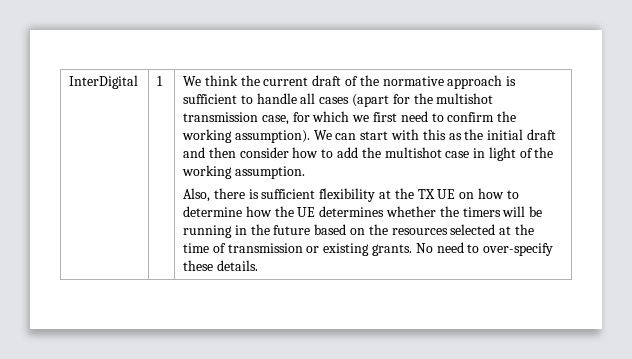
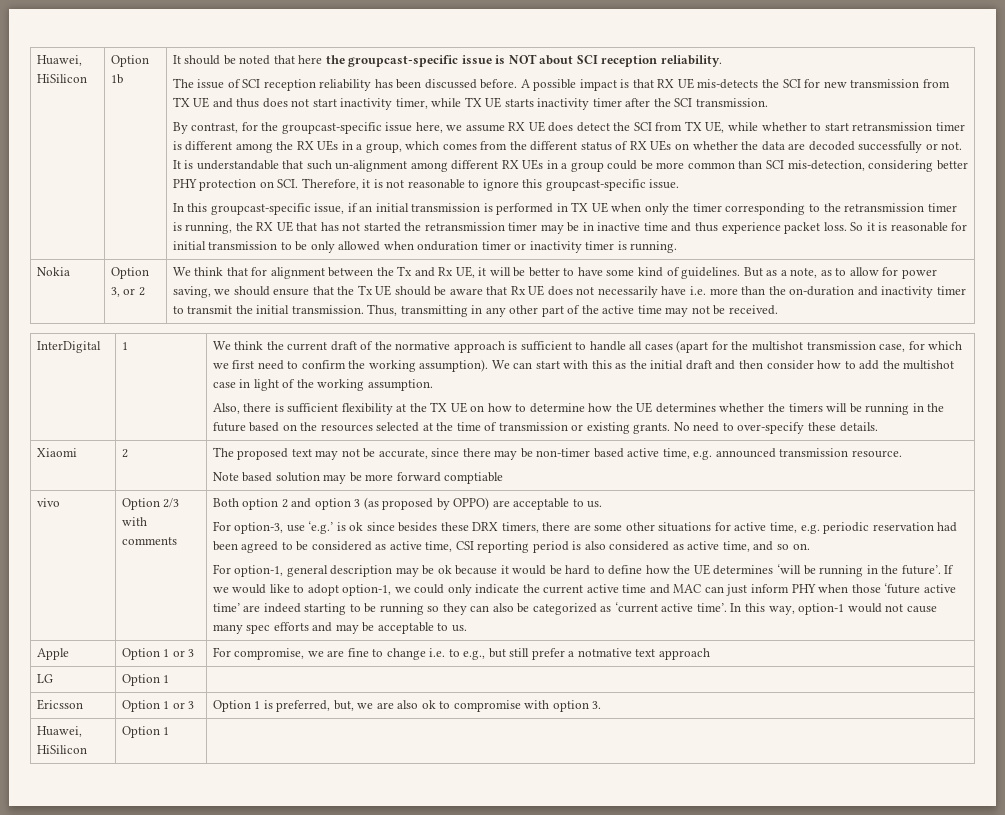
+ Huawei, HiSilicon | Option 1b | It should be noted that here the groupcast-specific issue is NOT about SCI reception reliability.
+ The issue of SCI reception reliability has been discussed before. A possible impact is that RX UE mis-detects the SCI for new transmission from TX UE and thus does not start inactivity timer, while TX UE starts inactivity timer after the SCI transmission.
+ By contrast, for the groupcast-specific issue here, we assume RX UE does detect the SCI from TX UE, while whether to start retransmission timer is different among the RX UEs in a group, which comes from the different status of RX UEs on whether the data are decoded successfully or not. It is understandable that such un-alignment among different RX UEs in a group could be more common than SCI mis-detection, considering better PHY protection on SCI. Therefore, it is not reasonable to ignore this groupcast-specific issue.
+ In this groupcast-specific issue, if an initial transmission is performed in TX UE when only the timer corresponding to the retransmission timer is running, the RX UE that has not started the retransmission timer may be in inactive time and thus experience packet loss. So it is reasonable for initial transmission to be only allowed when onduration timer or inactivity timer is running.
+ Nokia | Option 3, or 2 | We think that for alignment between the Tx and Rx UE, it will be better to have some kind of guidelines. But as a note, as to allow for power saving, we should ensure that the Tx UE should be aware that Rx UE does not necessarily have i.e. more than the on-duration and inactivity timer to transmit the initial transmission. Thus, transmitting in any other part of the active time may not be received.
+ Xiaomi | 2 | The proposed text may not be accurate, since there may be non-timer based active time, e.g. announced transmission resource.
+ Note based solution may be more forward comptiable
+ vivo | Option 2/3 with comments | Both option 2 and option 3 (as proposed by OPPO) are acceptable to us.
+ For option-3, use ‘e.g.’ is ok since besides these DRX timers, there are some other situations for active time, e.g. periodic reservation had been agreed to be considered as active time, CSI reporting period is also considered as active time, and so on.
+ For option-1, general description may be ok because it would be hard to define how the UE determines ‘will be running in the future’. If we would like to adopt option-1, we could only indicate the current active time and MAC can just inform PHY when those ‘future active time’ are indeed starting to be running so they can also be categorized as ‘current active time’. In this way, option-1 would not cause many spec efforts and may be acceptable to us.
+ Apple | Option 1 or 3 | For compromise, we are fine to change i.e. to e.g., but still prefer a notmative text approach
+ LG | Option 1 |
+ Ericsson | Option 1 or 3 | Option 1 is preferred, but, we are also ok to compromise with option 3.
+ Huawei, HiSilicon | Option 1 |

